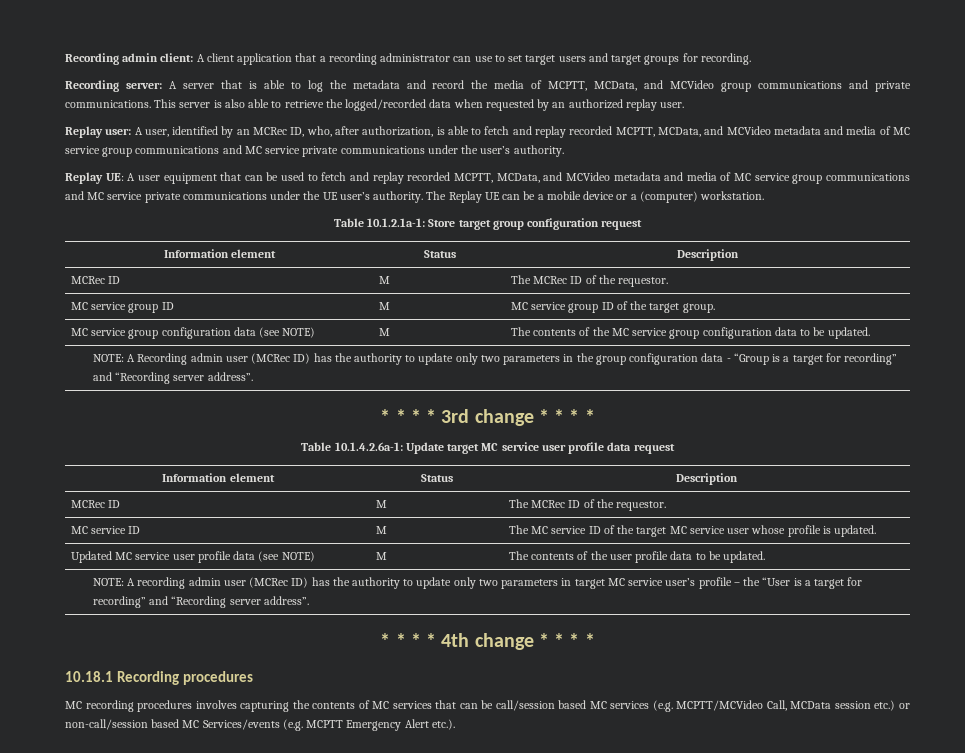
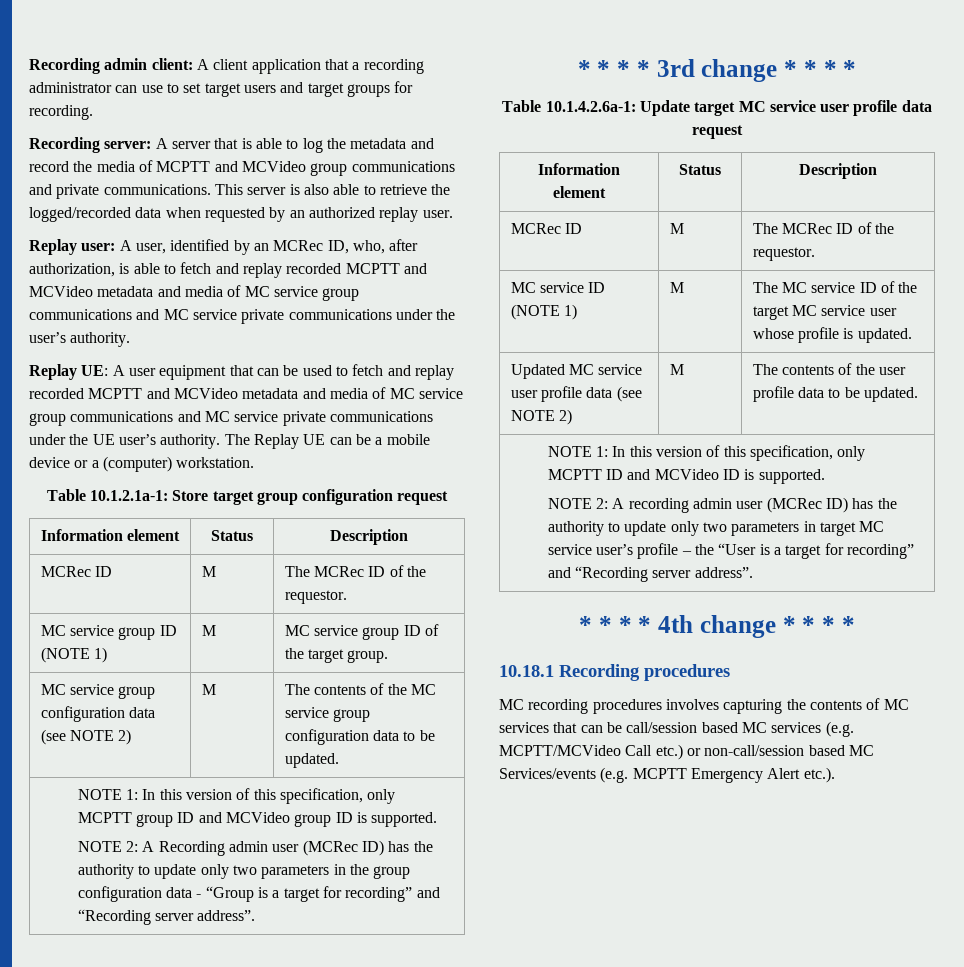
- Recording server: A server that is able to log the metadata and record the media of MCPTT, MCData, and MCVideo group communications and private communications.
+ Recording server: A server that is able to log the metadata and record the media of MCPTT and MCVideo group communications and private communications.
- Replay user: A user, identified by an MCRec ID, who, after authorization, is able to fetch and replay recorded MCPTT, MCData, and MCVideo metadata and media of MC service group communications and MC service private communications under the user’s authority.
+ Replay user: A user, identified by an MCRec ID, who, after authorization, is able to fetch and replay recorded MCPTT and MCVideo metadata and media of MC service group communications and MC service private communications under the user’s authority.
- Replay UE: A user equipment that can be used to fetch and replay recorded MCPTT, MCData, and MCVideo metadata and media of MC service group communications and MC service private communications under the UE user’s authority.
+ Replay UE: A user equipment that can be used to fetch and replay recorded MCPTT and MCVideo metadata and media of MC service group communications and MC service private communications under the UE user’s authority.
- MC service group ID | M | MC service group ID of the target group.
+ MC service group ID (NOTE 1) | M | MC service group ID of the target group.
- MC service group configuration data (see NOTE) | M | The contents of the MC service group configuration data to be updated.
+ MC service group configuration data (see NOTE 2) | M | The contents of the MC service group configuration data to be updated.
- NOTE: A Recording admin user (MCRec ID) has the authority to update only two parameters in the group configuration data - “Group is a target for recording” and “Recording server address”.
+ NOTE 1: In this version of this specification, only MCPTT group ID and MCVideo group ID is supported.
+ NOTE 2: A Recording admin user (MCRec ID) has the authority to update only two parameters in the group configuration data - “Group is a target for recording” and “Recording server address”.
- MC service ID | M | The MC service ID of the target MC service user whose profile is updated.
+ MC service ID (NOTE 1) | M | The MC service ID of the target MC service user whose profile is updated.
- Updated MC service user profile data (see NOTE) | M | The contents of the user profile data to be updated.
+ Updated MC service user profile data (see NOTE 2) | M | The contents of the user profile data to be updated.
- NOTE: A recording admin user (MCRec ID) has the authority to update only two parameters in target MC service user’s profile – the “User is a target for recording” and “Recording server address”.
+ NOTE 1: In this version of this specification, only MCPTT ID and MCVideo ID is supported.
+ NOTE 2: A recording admin user (MCRec ID) has the authority to update only two parameters in target MC service user’s profile – the “User is a target for recording” and “Recording server address”.
- MC recording procedures involves capturing the contents of MC services that can be call/session based MC services (e.g. MCPTT/MCVideo Call, MCData session etc.) or non-call/session based MC Services/events (e.g. MCPTT Emergency Alert etc.).
+ MC recording procedures involves capturing the contents of MC services that can be call/session based MC services (e.g. MCPTT/MCVideo Call etc.) or non-call/session based MC Services/events (e.g. MCPTT Emergency Alert etc.).

